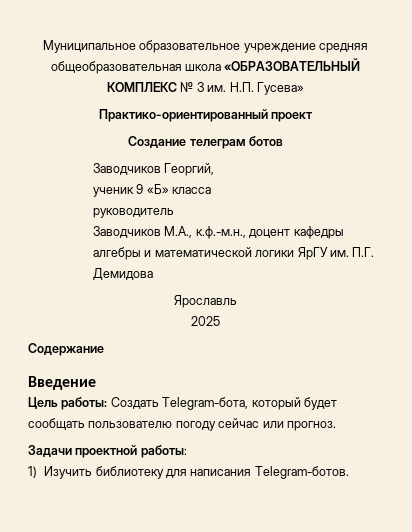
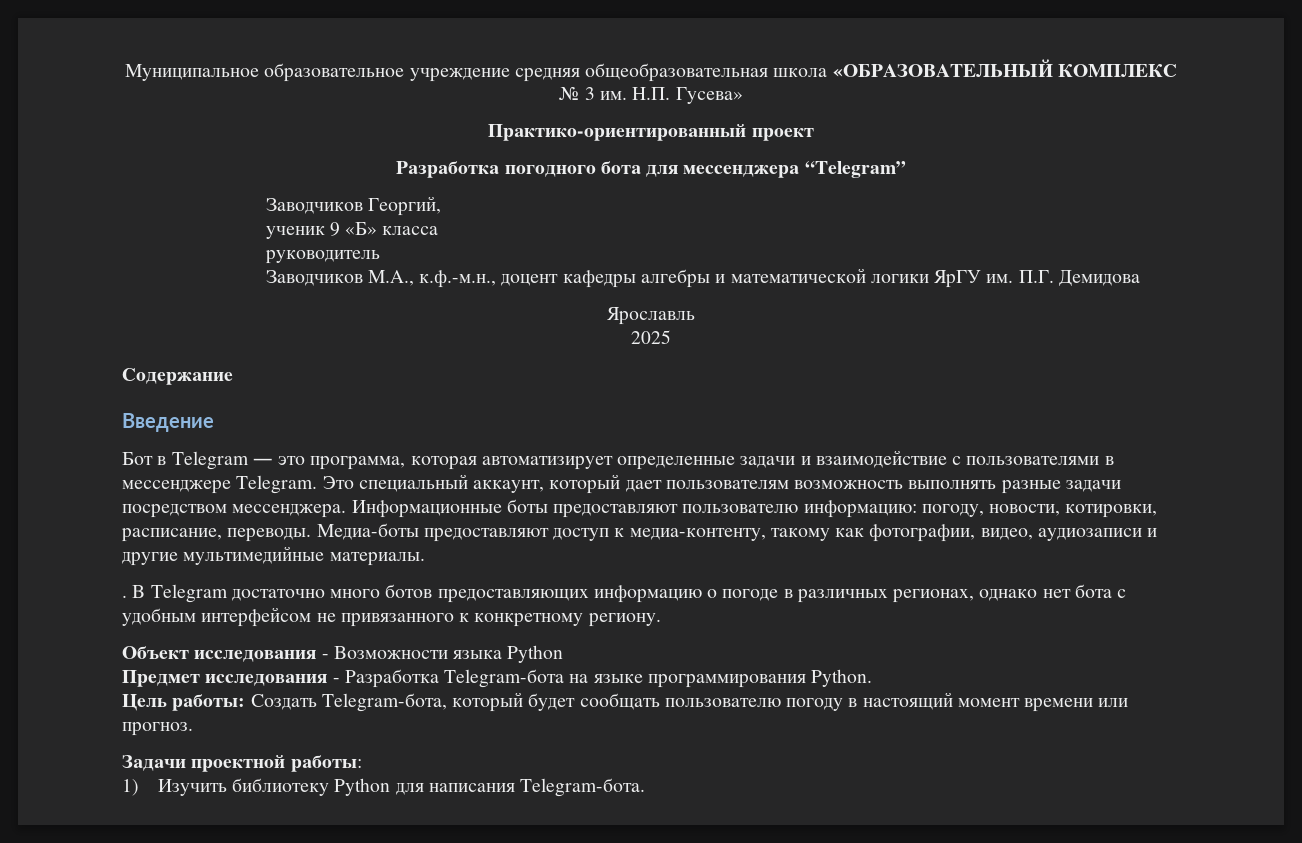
- Создание телеграм ботов
+ Разработка погодного бота для мессенджера “Telegram”
+ Бот в Telegram ― это программа, которая автоматизирует определенные задачи и взаимодействие с пользователями в мессенджере Telegram. Это специальный аккаунт, который дает пользователям возможность выполнять разные задачи посредством мессенджера. Информационные боты предоставляют пользователю информацию: погоду, новости, котировки, расписание, переводы. Медиа-боты предоставляют доступ к медиа-контенту, такому как фотографии, видео, аудиозаписи и другие мультимедийные материалы.
+ . В Telegram достаточно много ботов предоставляющих информацию о погоде в различных регионах, однако нет бота с удобным интерфейсом не привязанного к конкретному региону.
+ Объект исследования - Возможности языка Python
+ Предмет исследования - Разработка Telegram-бота на языке программирования Python.
- Цель работы: Создать Telegram-бота, который будет сообщать пользователю погоду сейчас или прогноз.
+ Цель работы: Создать Telegram-бота, который будет сообщать пользователю погоду в настоящий момент времени или прогноз.
- 1) Изучить библиотеку для написания Telegram-ботов.
+ 1) Изучить библиотеку Python для написания Telegram-бота.

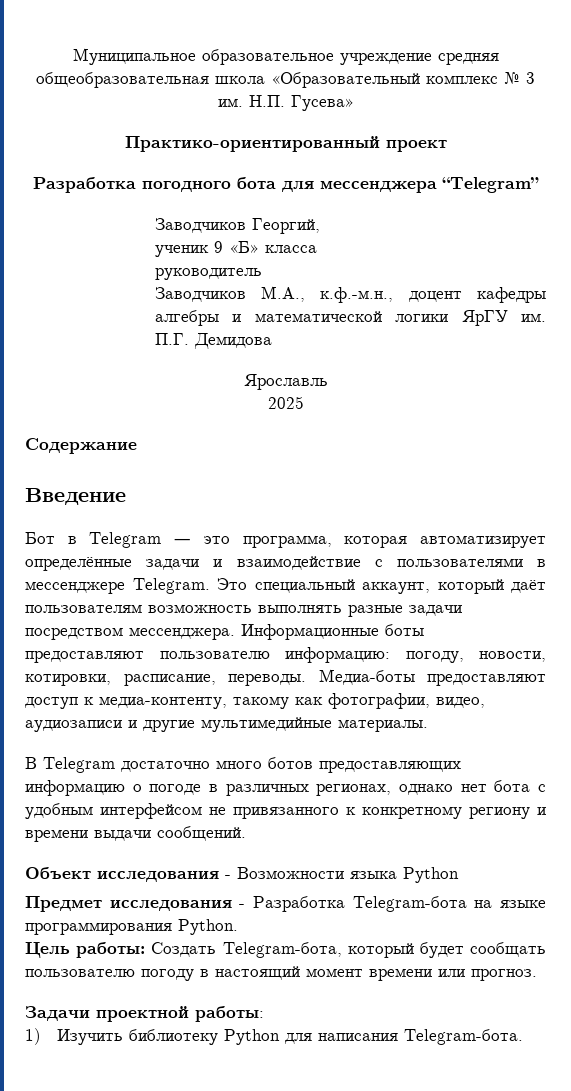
- Муниципальное образовательное учреждение средняя общеобразовательная школа «ОБРАЗОВАТЕЛЬНЫЙ КОМПЛЕКС № 3 им. Н.П. Гусева»
+ Муниципальное образовательное учреждение средняя общеобразовательная школа «Образовательный комплекс № 3 им. Н.П. Гусева»
- Бот в Telegram ― это программа, которая автоматизирует определенные задачи и взаимодействие с пользователями в мессенджере Telegram.
+ Бот в Telegram ― это программа, которая автоматизирует определённые задачи и взаимодействие с пользователями в мессенджере Telegram.
- Это специальный аккаунт, который дает пользователям возможность выполнять разные задачи посредством мессенджера.
+ Это специальный аккаунт, который даёт пользователям возможность выполнять разные задачи посредством мессенджера.
- . В Telegram достаточно много ботов предоставляющих информацию о погоде в различных регионах, однако нет бота с удобным интерфейсом не привязанного к конкретному региону.
+ В Telegram достаточно много ботов предоставляющих информацию о погоде в различных регионах, однако нет бота с удобным интерфейсом не привязанного к конкретному региону и времени выдачи сообщений.

